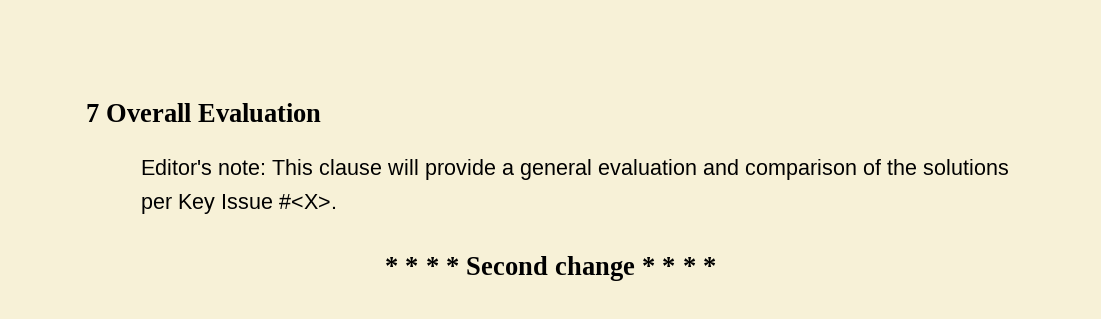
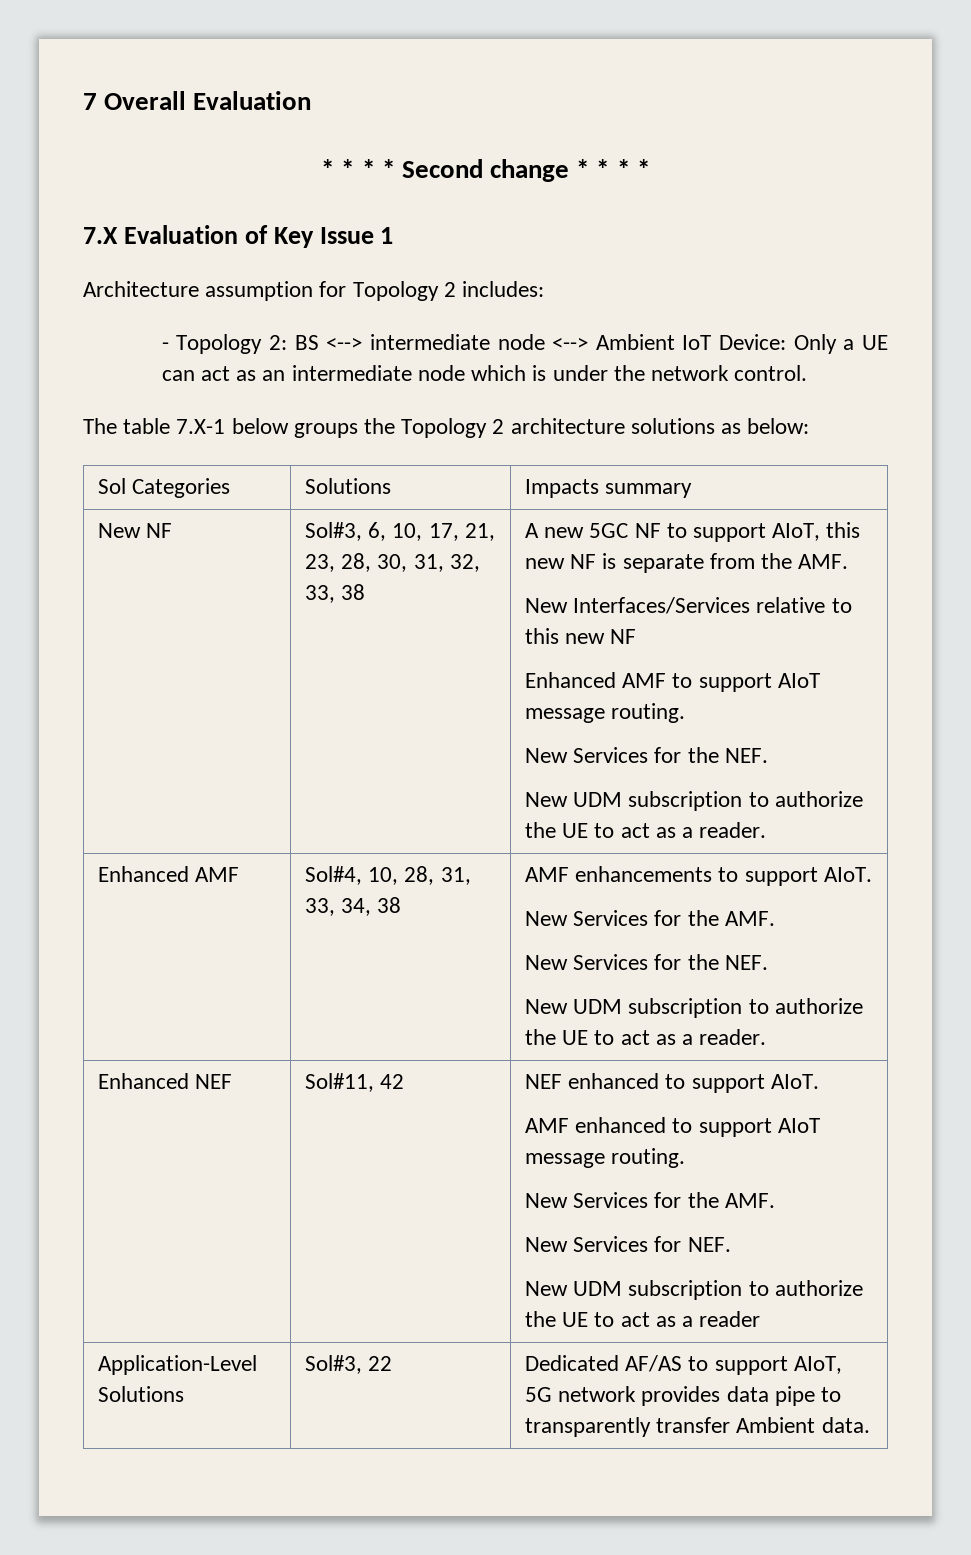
- Editor's note: This clause will provide a general evaluation and comparison of the solutions per Key Issue #<X>.
+ 7.X Evaluation of Key Issue 1
+ Architecture assumption for Topology 2 includes:
+ - Topology 2: BS <--> intermediate node <--> Ambient IoT Device: Only a UE can act as an intermediate node which is under the network control.
+ The table 7.X-1 below groups the Topology 2 architecture solutions as below:
+ Sol Categories | Solutions | Impacts summary
+ New NF | Sol#3, 6, 10, 17, 21, 23, 28, 30, 31, 32, 33, 38 | A new 5GC NF to support AIoT, this new NF is separate from the AMF.
+ New Interfaces/Services relative to this new NF
+ Enhanced AMF to support AIoT message routing.
+ New Services for the NEF.
+ New UDM subscription to authorize the UE to act as a reader.
+ Enhanced AMF | Sol#4, 10, 28, 31, 33, 34, 38 | AMF enhancements to support AIoT.
+ New Services for the AMF.
+ New Services for the NEF.
+ New UDM subscription to authorize the UE to act as a reader.
+ Enhanced NEF | Sol#11, 42 | NEF enhanced to support AIoT.
+ AMF enhanced to support AIoT message routing.
+ New Services for the AMF.
+ New Services for NEF.
+ New UDM subscription to authorize the UE to act as a reader
+ Application-Level Solutions | Sol#3, 22 | Dedicated AF/AS to support AIoT, 5G network provides data pipe to transparently transfer Ambient data.

